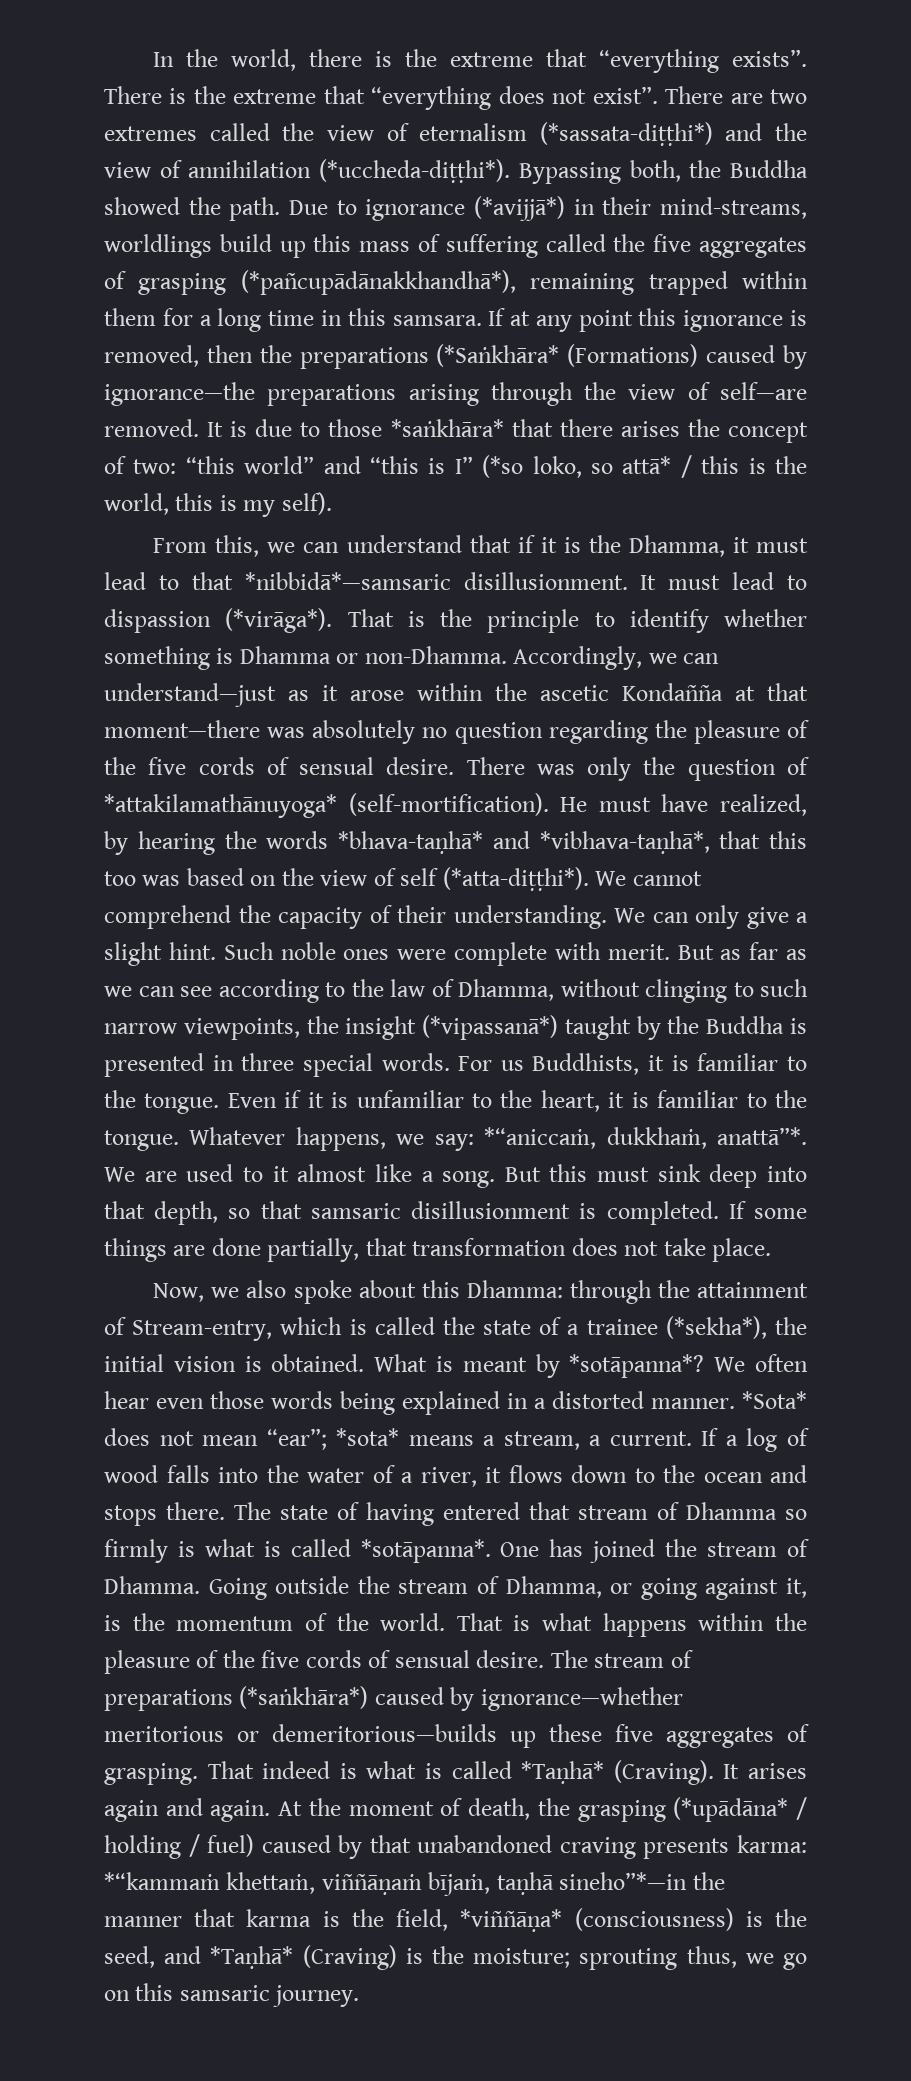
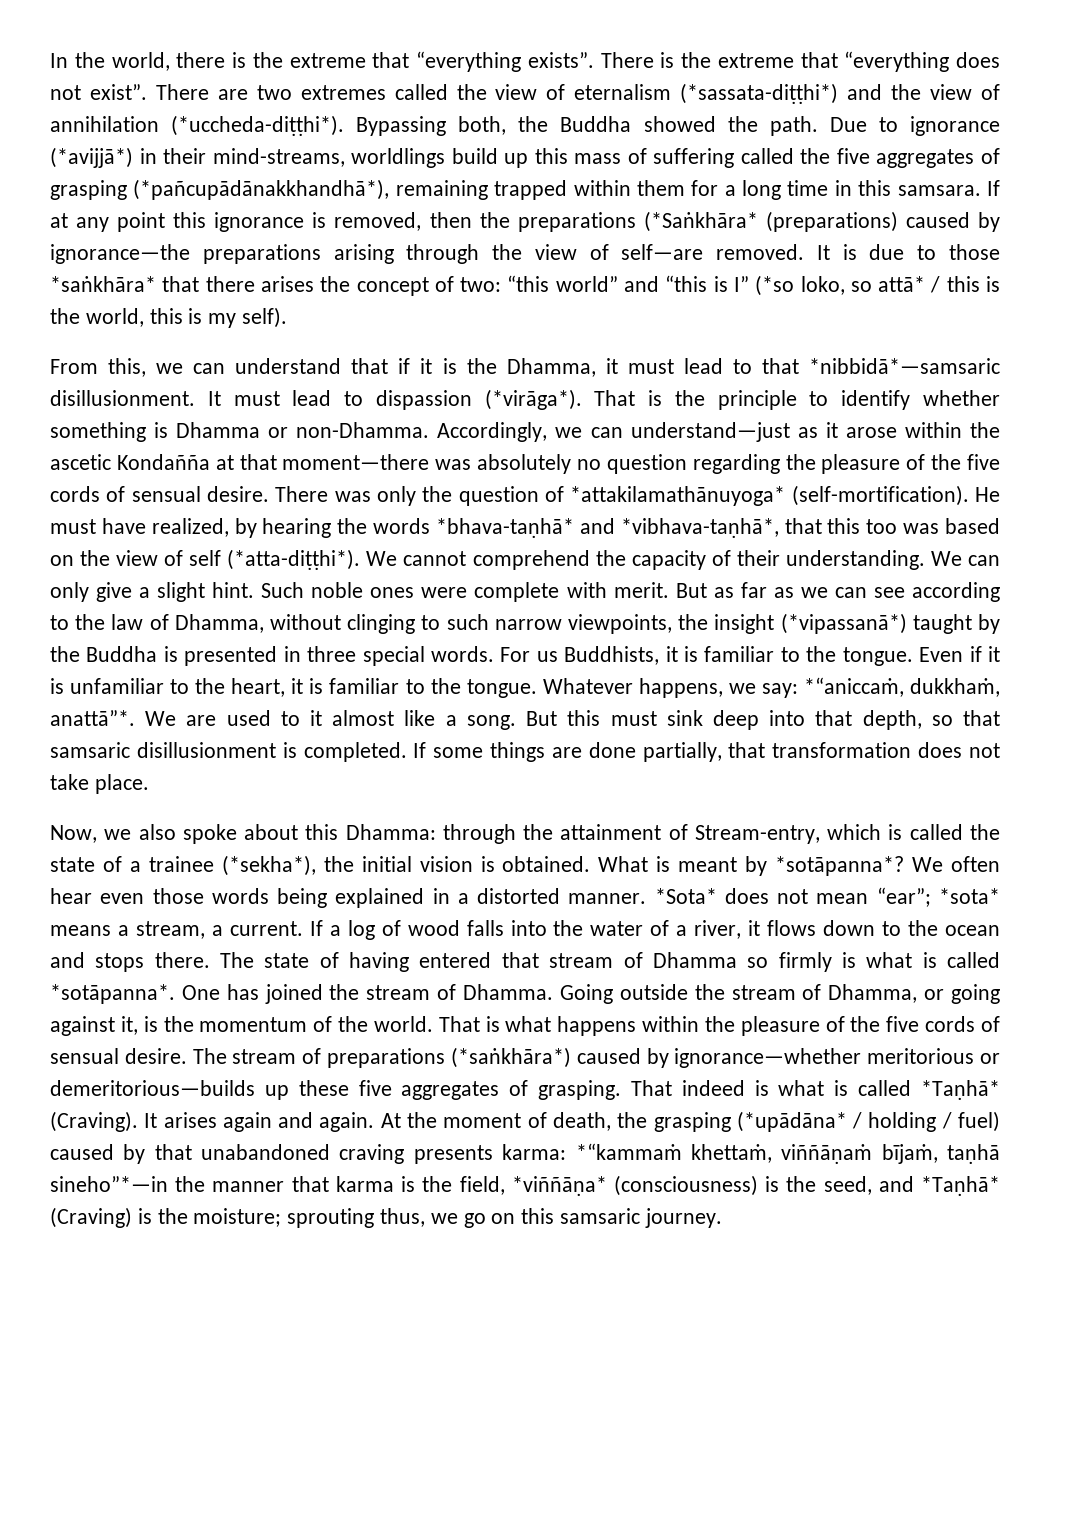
- If at any point this ignorance is removed, then the preparations (*Saṅkhāra* (Formations) caused by ignorance—the preparations arising through the view of self—are removed.
+ If at any point this ignorance is removed, then the preparations (*Saṅkhāra* (preparations) caused by ignorance—the preparations arising through the view of self—are removed.

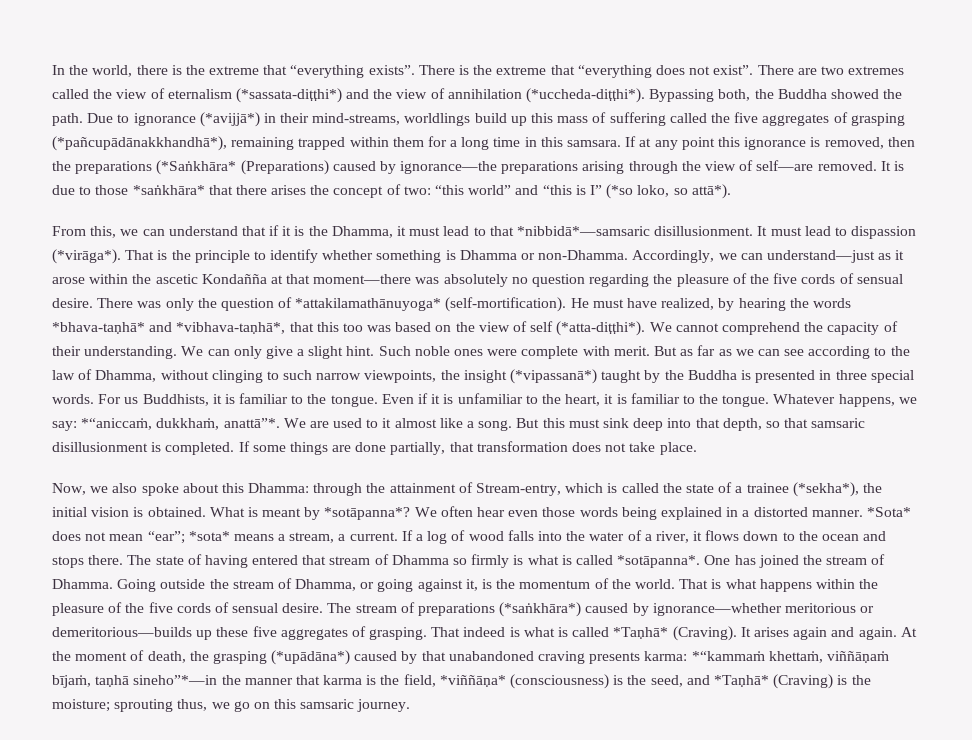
- If at any point this ignorance is removed, then the preparations (*Saṅkhāra* (preparations) caused by ignorance—the preparations arising through the view of self—are removed.
+ If at any point this ignorance is removed, then the preparations (*Saṅkhāra* (Preparations) caused by ignorance—the preparations arising through the view of self—are removed.
- It is due to those *saṅkhāra* that there arises the concept of two: “this world” and “this is I” (*so loko, so attā* / this is the world, this is my self).
+ It is due to those *saṅkhāra* that there arises the concept of two: “this world” and “this is I” (*so loko, so attā*).
- At the moment of death, the grasping (*upādāna* / holding / fuel) caused by that unabandoned craving presents karma: *“kammaṁ khettaṁ, viññāṇaṁ bījaṁ, taṇhā sineho”*—in the manner that karma is the field, *viññāṇa* (consciousness) is the seed, and *Taṇhā* (Craving) is the moisture; sprouting thus, we go on this samsaric journey.
+ At the moment of death, the grasping (*upādāna*) caused by that unabandoned craving presents karma: *“kammaṁ khettaṁ, viññāṇaṁ bījaṁ, taṇhā sineho”*—in the manner that karma is the field, *viññāṇa* (consciousness) is the seed, and *Taṇhā* (Craving) is the moisture; sprouting thus, we go on this samsaric journey.

